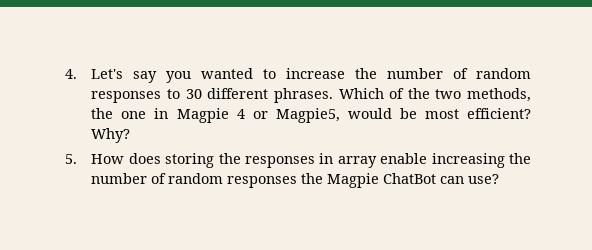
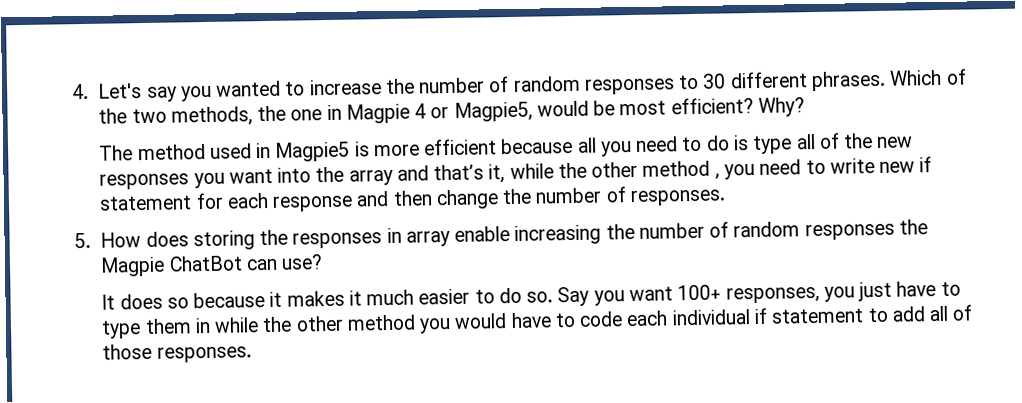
+ The method used in Magpie5 is more efficient because all you need to do is type all of the new responses you want into the array and that’s it, while the other method , you need to write new if statement for each response and then change the number of responses.
+ It does so because it makes it much easier to do so. Say you want 100+ responses, you just have to type them in while the other method you would have to code each individual if statement to add all of those responses.

